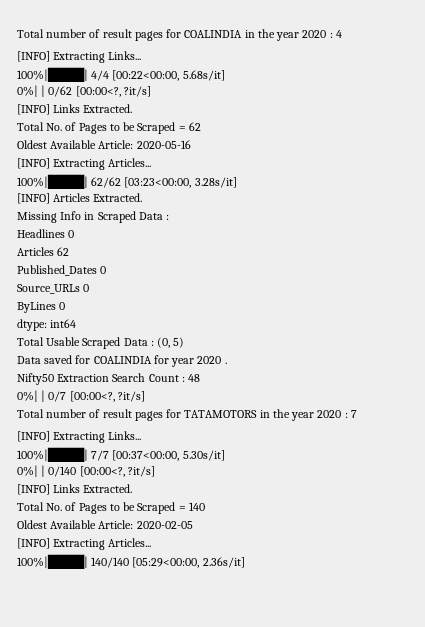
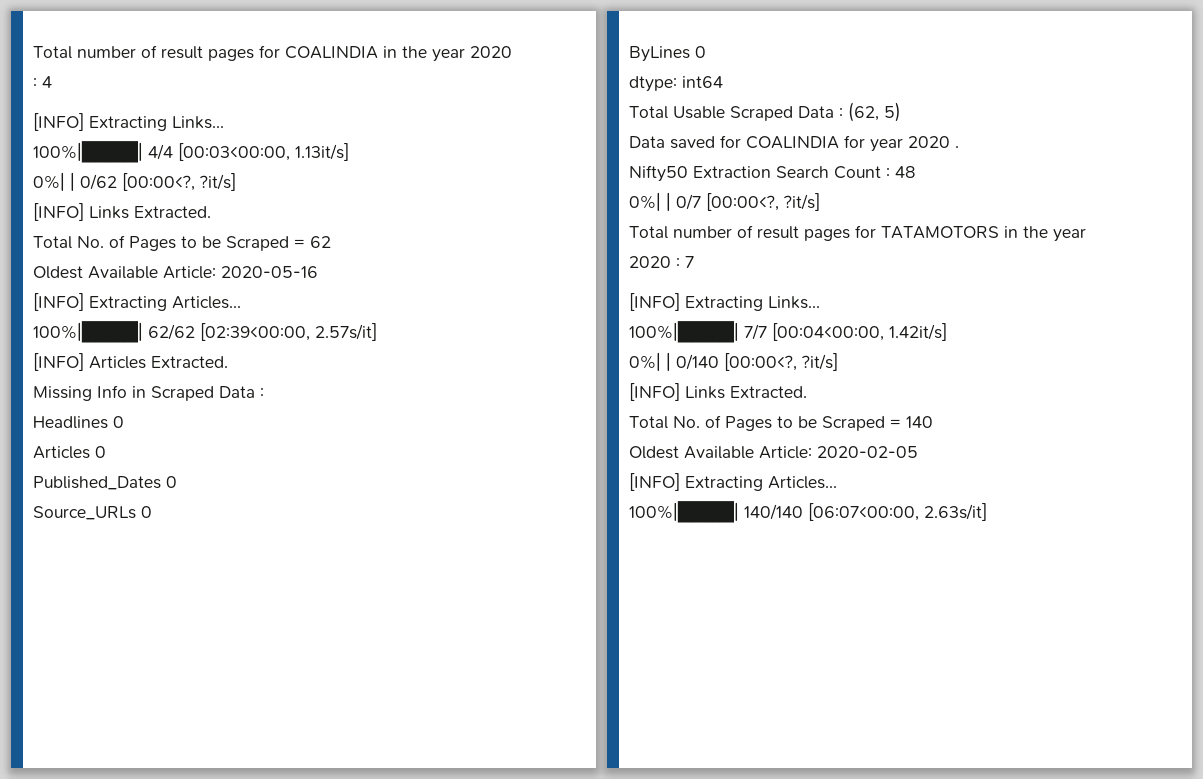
- 100%|████| 4/4 [00:22<00:00, 5.68s/it]
+ 100%|████| 4/4 [00:03<00:00, 1.13it/s]
- 100%|████| 62/62 [03:23<00:00, 3.28s/it]
+ 100%|████| 62/62 [02:39<00:00, 2.57s/it]
- Articles 62
+ Articles 0
- Total Usable Scraped Data : (0, 5)
+ Total Usable Scraped Data : (62, 5)
- 100%|████| 7/7 [00:37<00:00, 5.30s/it]
+ 100%|████| 7/7 [00:04<00:00, 1.42it/s]
- 100%|████| 140/140 [05:29<00:00, 2.36s/it]
+ 100%|████| 140/140 [06:07<00:00, 2.63s/it]

